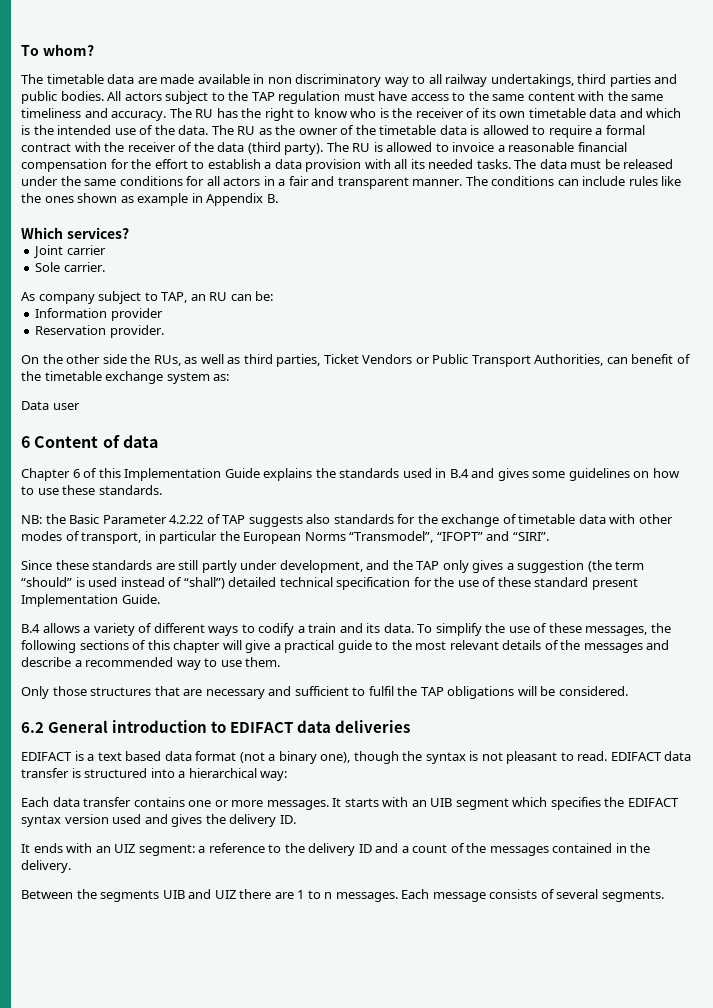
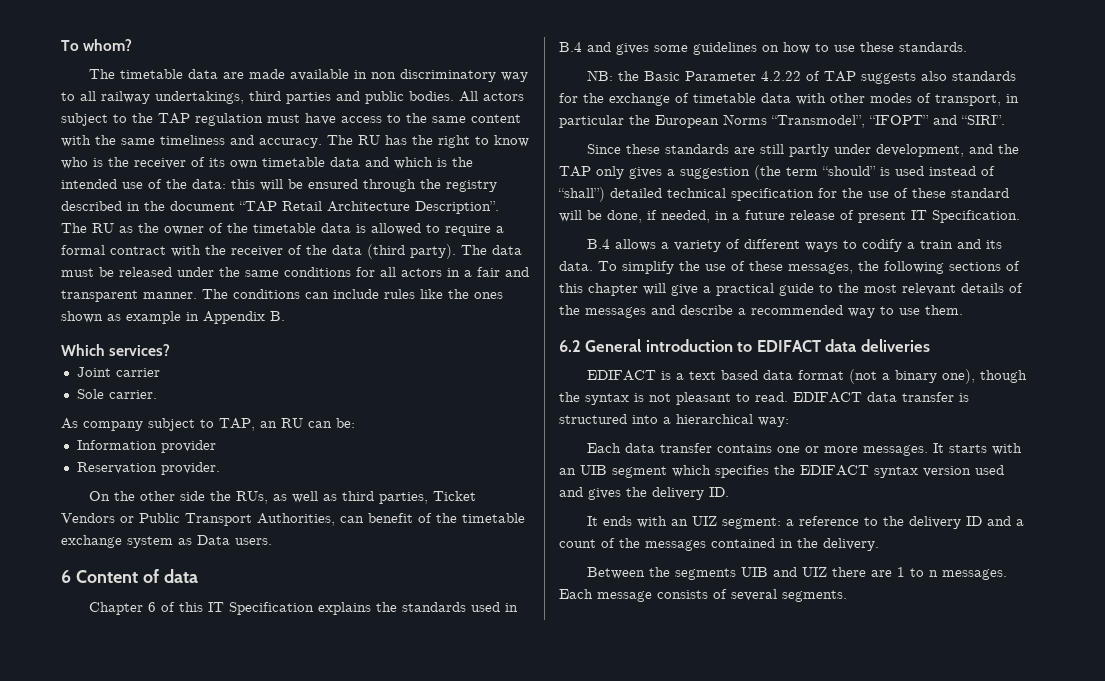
- The RU has the right to know who is the receiver of its own timetable data and which is the intended use of the data.
+ The RU has the right to know who is the receiver of its own timetable data and which is the intended use of the data: this will be ensured through the registry described in the document “TAP Retail Architecture Description”.
- The RU is allowed to invoice a reasonable financial compensation for the effort to establish a data provision with all its needed tasks. The data must be released under the same conditions for all actors in a fair and transparent manner.
+ The data must be released under the same conditions for all actors in a fair and transparent manner.
- On the other side the RUs, as well as third parties, Ticket Vendors or Public Transport Authorities, can benefit of the timetable exchange system as:
- Data user
+ On the other side the RUs, as well as third parties, Ticket Vendors or Public Transport Authorities, can benefit of the timetable exchange system as Data users.
- Chapter 6 of this Implementation Guide explains the standards used in B.4 and gives some guidelines on how to use these standards.
+ Chapter 6 of this IT Specification explains the standards used in B.4 and gives some guidelines on how to use these standards.
- Since these standards are still partly under development, and the TAP only gives a suggestion (the term “should” is used instead of “shall”) detailed technical specification for the use of these standard present Implementation Guide.
+ Since these standards are still partly under development, and the TAP only gives a suggestion (the term “should” is used instead of “shall”) detailed technical specification for the use of these standard will be done, if needed, in a future release of present IT Specification.
- Only those structures that are necessary and sufficient to fulfil the TAP obligations will be considered.

